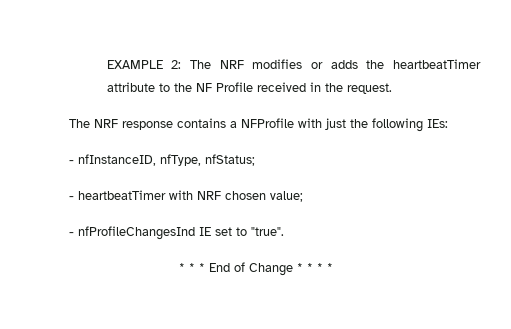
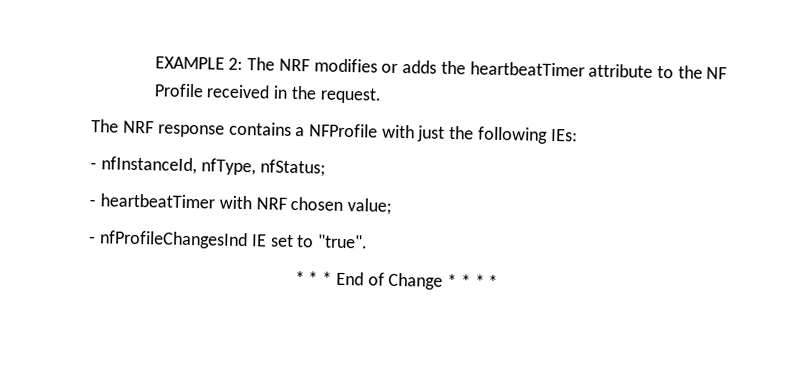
- - nfInstanceID, nfType, nfStatus;
+ - nfInstanceId, nfType, nfStatus;

